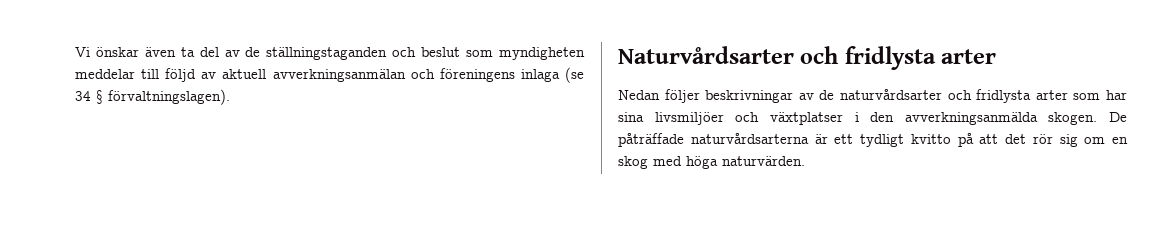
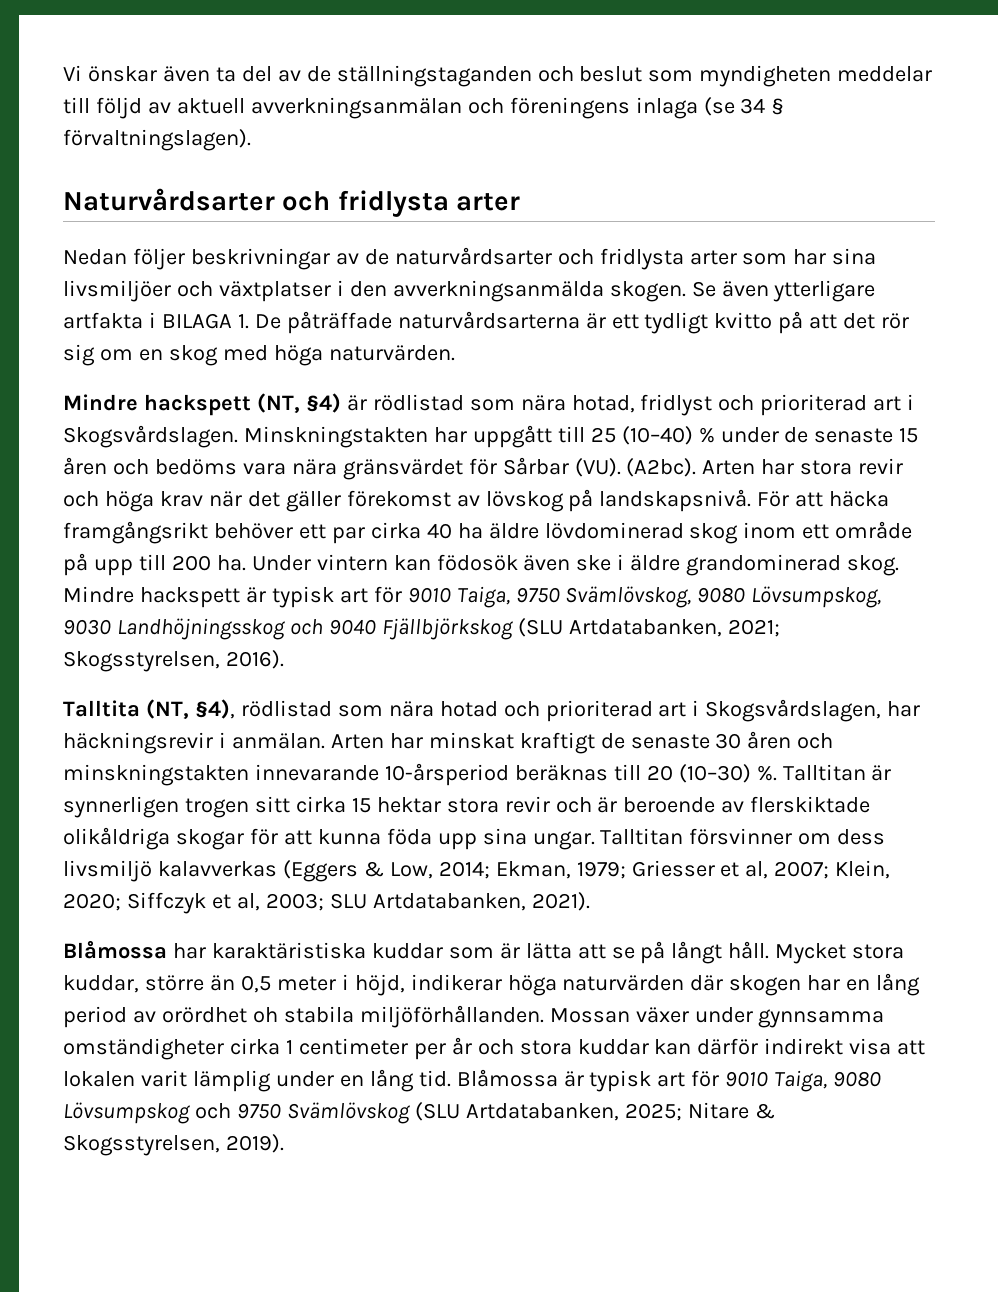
- De påträffade naturvårdsarterna är ett tydligt kvitto på att det rör sig om en skog med höga naturvärden.
+ Se även ytterligare artfakta i BILAGA 1. De påträffade naturvårdsarterna är ett tydligt kvitto på att det rör sig om en skog med höga naturvärden.
+ Mindre hackspett (NT, §4) är rödlistad som nära hotad, fridlyst och prioriterad art i Skogsvårdslagen. Minskningstakten har uppgått till 25 (10–40) % under de senaste 15 åren och bedöms vara nära gränsvärdet för Sårbar (VU). (A2bc). Arten har stora revir och höga krav när det gäller förekomst av lövskog på landskapsnivå. För att häcka framgångsrikt behöver ett par cirka 40 ha äldre lövdominerad skog inom ett område på upp till 200 ha. Under vintern kan födosök även ske i äldre grandominerad skog. Mindre hackspett är typisk art för 9010 Taiga, 9750 Svämlövskog, 9080 Lövsumpskog, 9030 Landhöjningsskog och 9040 Fjällbjörkskog (SLU Artdatabanken, 2021; Skogsstyrelsen, 2016).
+ Talltita (NT, §4), rödlistad som nära hotad och prioriterad art i Skogsvårdslagen, har häckningsrevir i anmälan. Arten har minskat kraftigt de senaste 30 åren och minskningstakten innevarande 10-årsperiod beräknas till 20 (10–30) %. Talltitan är synnerligen trogen sitt cirka 15 hektar stora revir och är beroende av flerskiktade olikåldriga skogar för att kunna föda upp sina ungar. Talltitan försvinner om dess livsmiljö kalavverkas (Eggers & Low, 2014; Ekman, 1979; Griesser et al, 2007; Klein, 2020; Siffczyk et al, 2003; SLU Artdatabanken, 2021).
+ Blåmossa har karaktäristiska kuddar som är lätta att se på långt håll. Mycket stora kuddar, större än 0,5 meter i höjd, indikerar höga naturvärden där skogen har en lång period av orördhet oh stabila miljöförhållanden. Mossan växer under gynnsamma omständigheter cirka 1 centimeter per år och stora kuddar kan därför indirekt visa att lokalen varit lämplig under en lång tid. Blåmossa är typisk art för 9010 Taiga, 9080 Lövsumpskog och 9750 Svämlövskog (SLU Artdatabanken, 2025; Nitare & Skogsstyrelsen, 2019).

